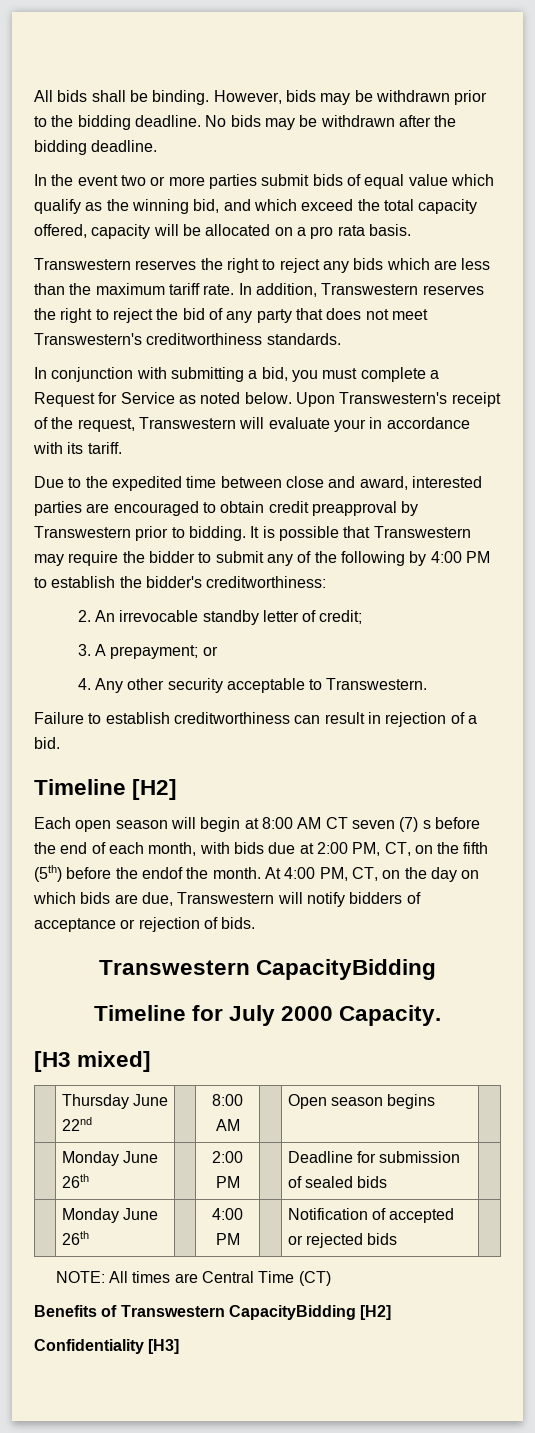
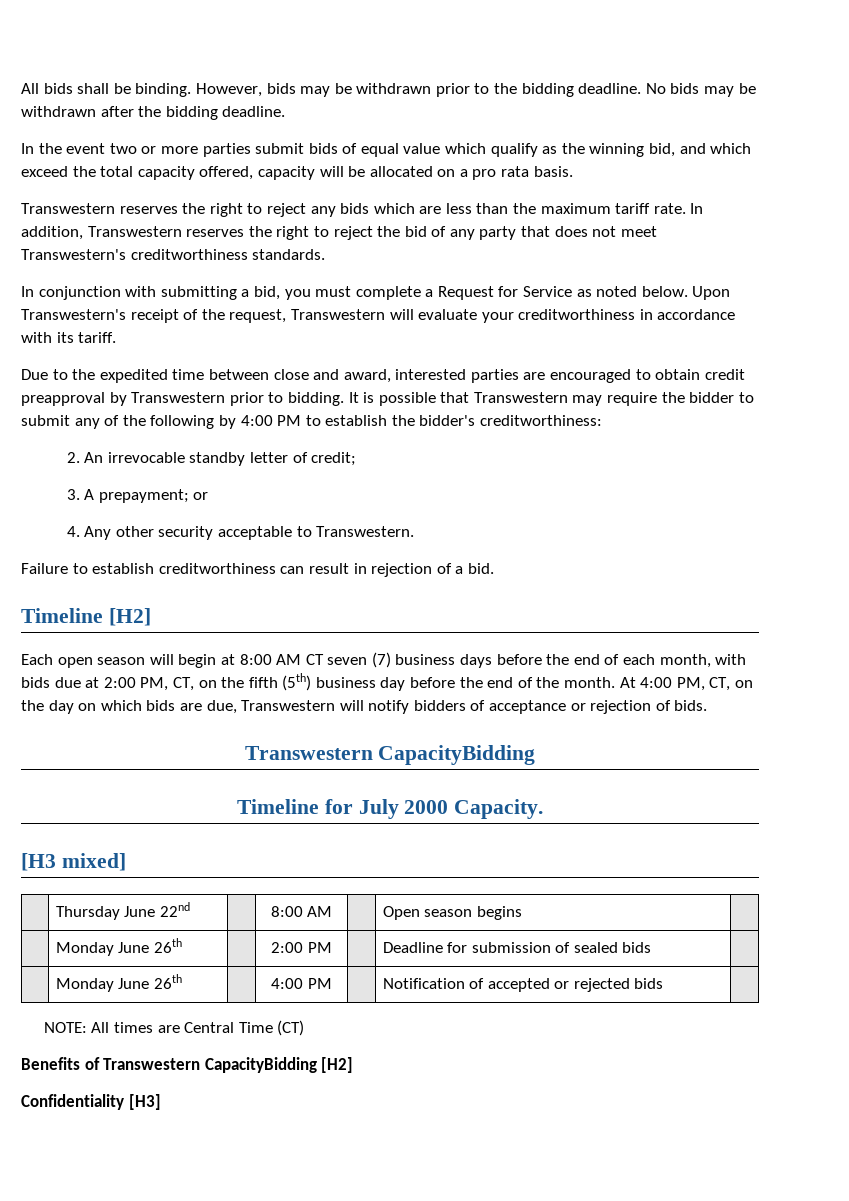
- Upon Transwestern's receipt of the request, Transwestern will evaluate your in accordance with its tariff.
+ Upon Transwestern's receipt of the request, Transwestern will evaluate your creditworthiness in accordance with its tariff.
- Each open season will begin at 8:00 AM CT seven (7) s before the end of each month, with bids due at 2:00 PM, CT, on the fifth (5th) before the endof the month.
+ Each open season will begin at 8:00 AM CT seven (7) business days before the end of each month, with bids due at 2:00 PM, CT, on the fifth (5th) business day before the end of the month.

